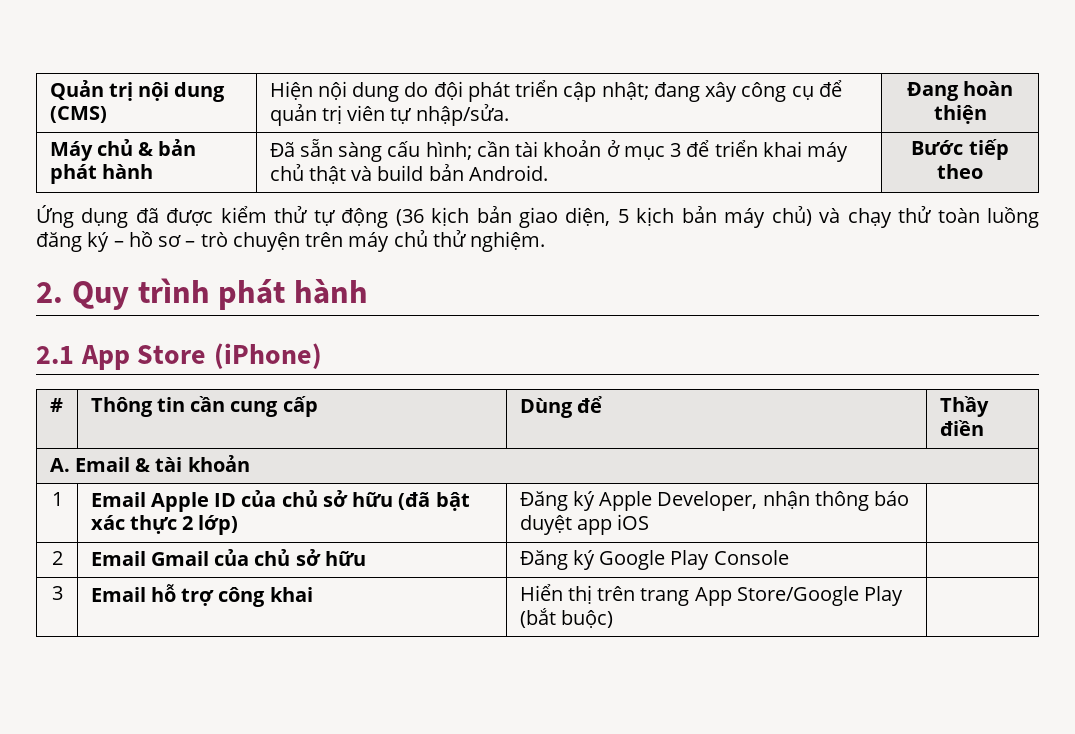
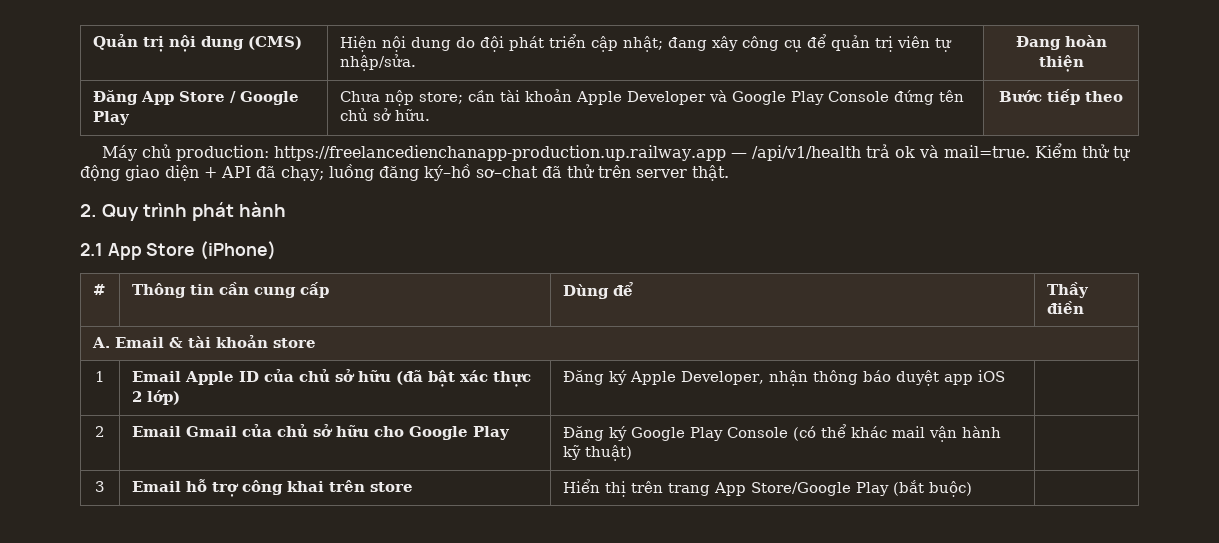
- Máy chủ & bản phát hành | Đã sẵn sàng cấu hình; cần tài khoản ở mục 3 để triển khai máy chủ thật và build bản Android. | Bước tiếp theo
- Ứng dụng đã được kiểm thử tự động (36 kịch bản giao diện, 5 kịch bản máy chủ) và chạy thử toàn luồng đăng ký – hồ sơ – trò chuyện trên máy chủ thử nghiệm.
+ Đăng App Store / Google Play | Chưa nộp store; cần tài khoản Apple Developer và Google Play Console đứng tên chủ sở hữu. | Bước tiếp theo
+ Máy chủ production: https://freelancedienchanapp-production.up.railway.app — /api/v1/health trả ok và mail=true. Kiểm thử tự động giao diện + API đã chạy; luồng đăng ký–hồ sơ–chat đã thử trên server thật.
- A. Email & tài khoản
+ A. Email & tài khoản store
- 2 | Email Gmail của chủ sở hữu | Đăng ký Google Play Console |
+ 2 | Email Gmail của chủ sở hữu cho Google Play | Đăng ký Google Play Console (có thể khác mail vận hành kỹ thuật) |
- 3 | Email hỗ trợ công khai | Hiển thị trên trang App Store/Google Play (bắt buộc) |
+ 3 | Email hỗ trợ công khai trên store | Hiển thị trên trang App Store/Google Play (bắt buộc) |

